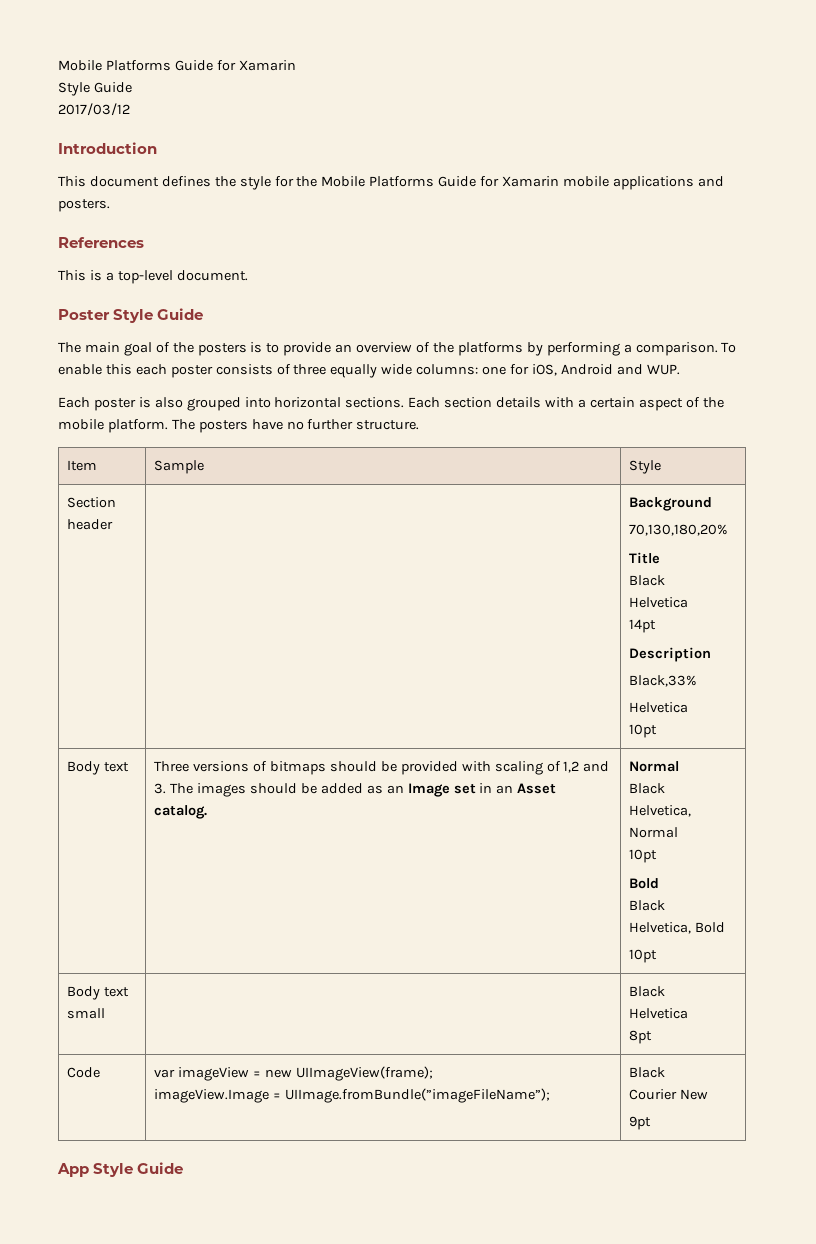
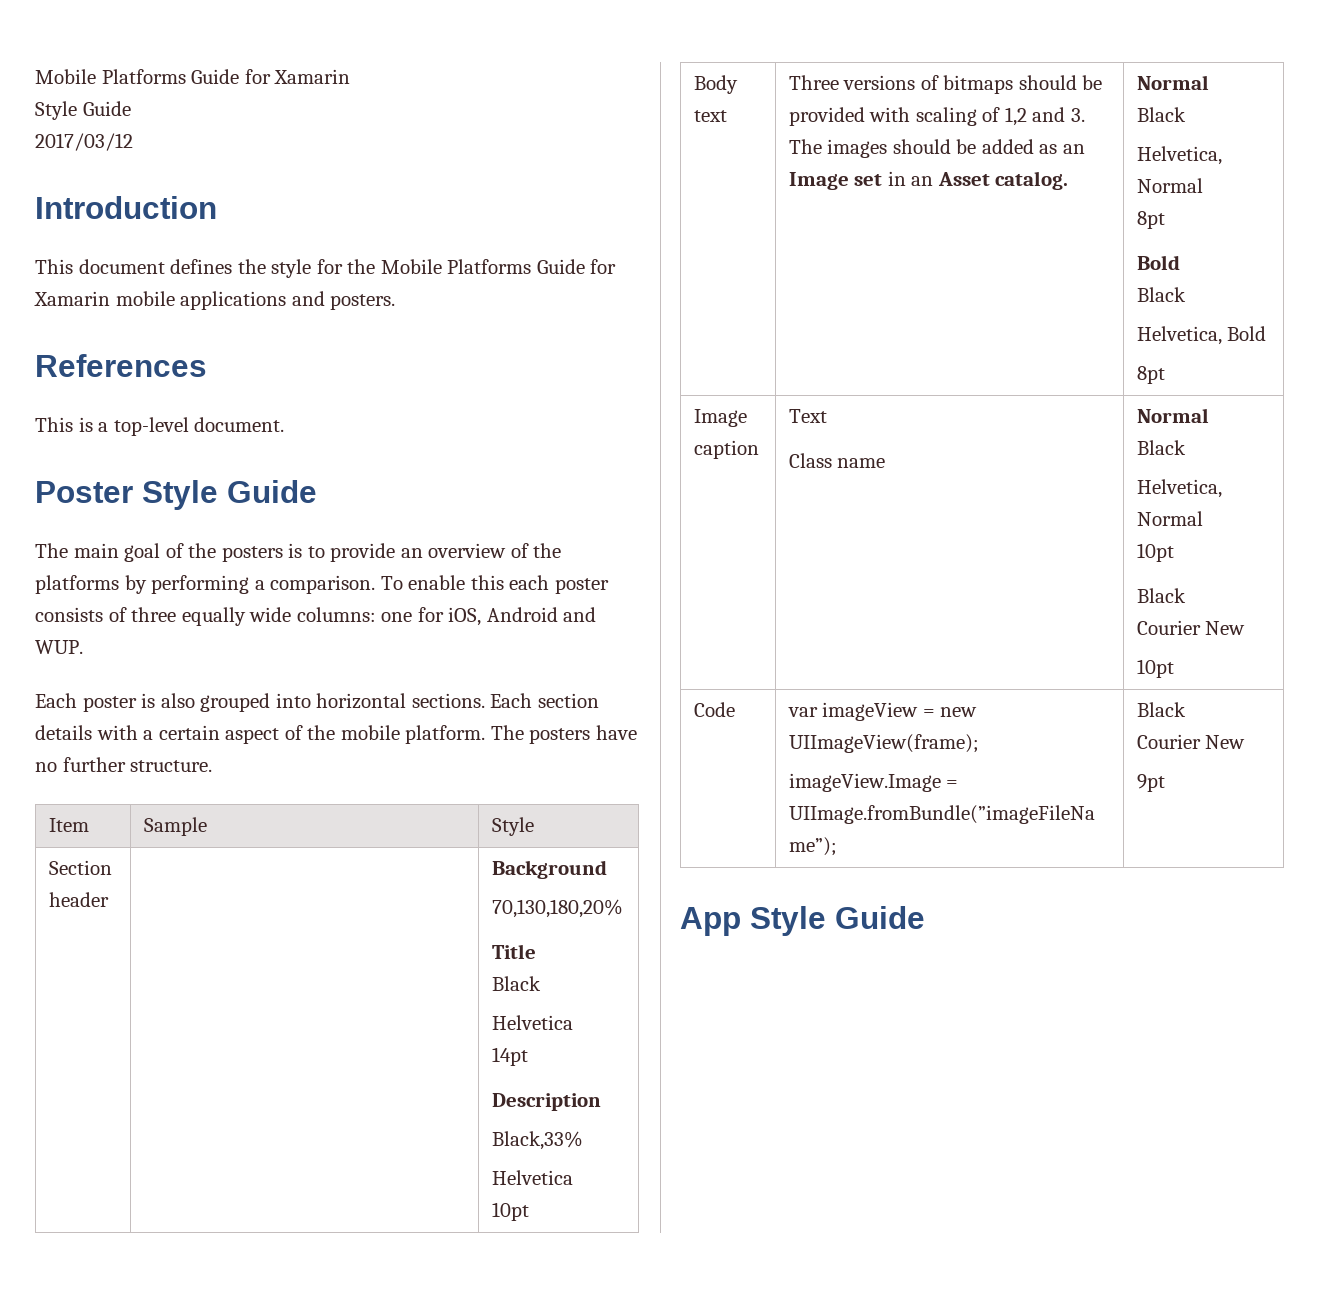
  Body text | Three versions of bitmaps should be provided with scaling of 1,2 and 3. The images should be added as an Image set in an Asset catalog. | Normal
  Black
  Helvetica, Normal
- 10pt
+ 8pt
  Bold
  Black
  Helvetica, Bold
+ 8pt
+ Image caption | Text
+ Class name | Normal
+ Black
+ Helvetica, Normal
  10pt
- Body text small | | Black
- Helvetica
- 8pt
+ Black
+ Courier New
+ 10pt

